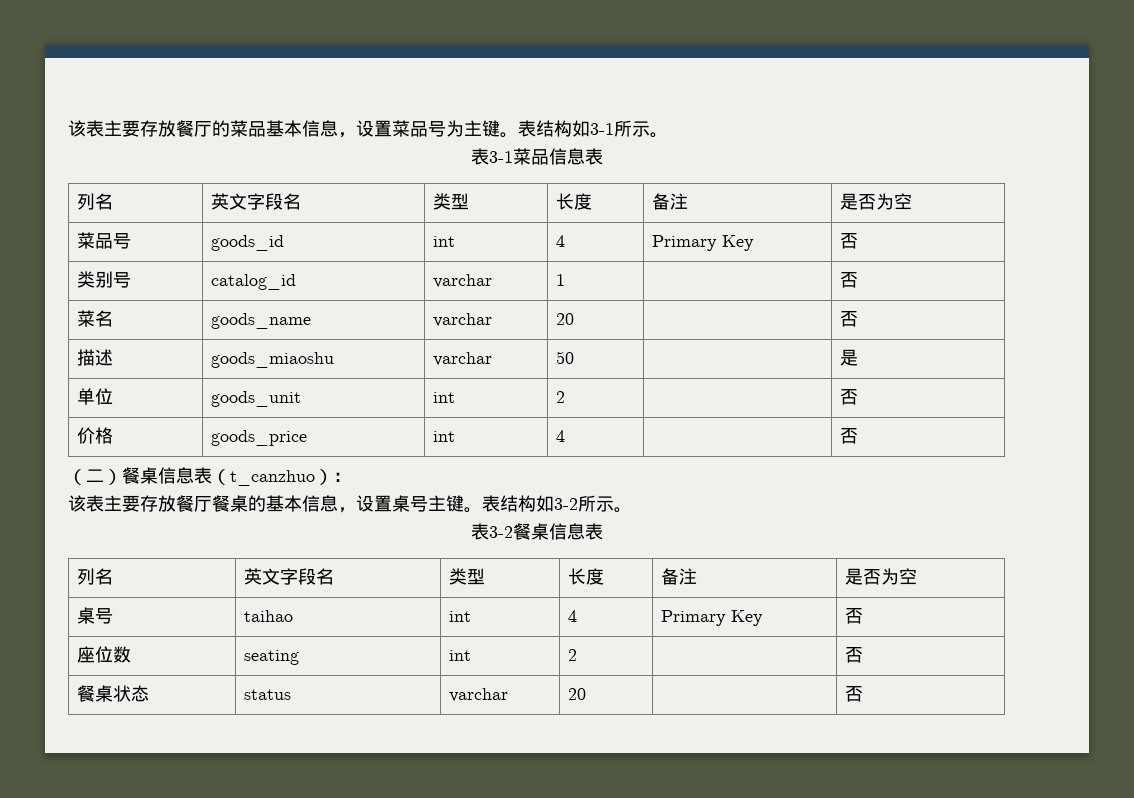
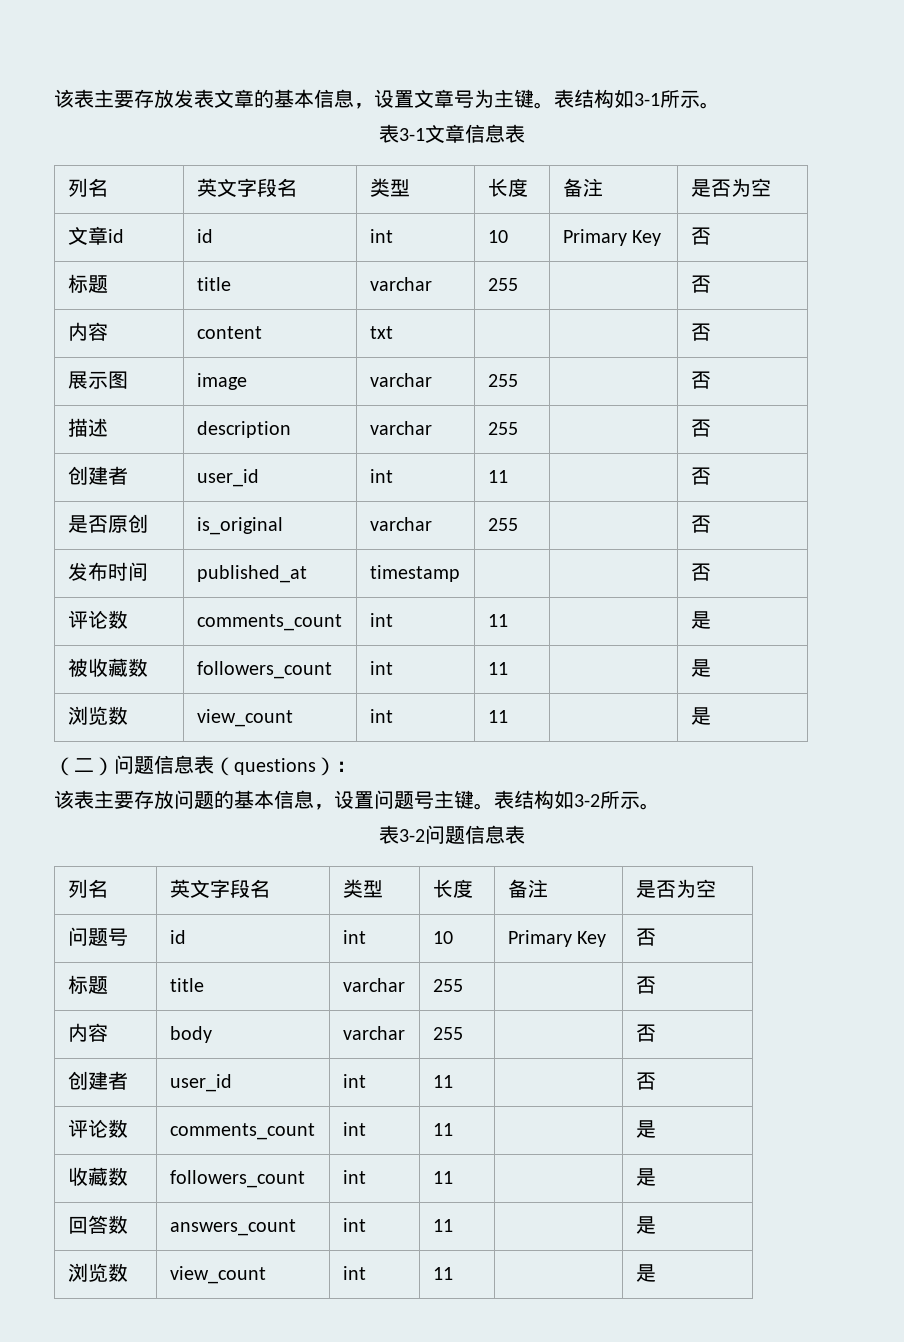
- 该表主要存放餐厅的菜品基本信息，设置菜品号为主键。
+ 该表主要存放发表文章的基本信息，设置文章号为主键。
- 表3-1菜品信息表
+ 表3-1文章信息表
- 菜品号 | goods_id | int | 4 | Primary Key | 否
- 类别号 | catalog_id | varchar | 1 | | 否
- 菜名 | goods_name | varchar | 20 | | 否
+ 文章id | id | int | 10 | Primary Key | 否
+ 标题 | title | varchar | 255 | | 否
+ 内容 | content | txt | | | 否
+ 展示图 | image | varchar | 255 | | 否
- 描述 | goods_miaoshu | varchar | 50 | | 是
- 单位 | goods_unit | int | 2 | | 否
- 价格 | goods_price | int | 4 | | 否
+ 描述 | description | varchar | 255 | | 否
+ 创建者 | user_id | int | 11 | | 否
+ 是否原创 | is_original | varchar | 255 | | 否
+ 发布时间 | published_at | timestamp | | | 否
+ 评论数 | comments_count | int | 11 | | 是
+ 被收藏数 | followers_count | int | 11 | | 是
+ 浏览数 | view_count | int | 11 | | 是
- （二）餐桌信息表（t_canzhuo）：
+ （二）问题信息表（questions）：
- 该表主要存放餐厅餐桌的基本信息，设置桌号主键。
+ 该表主要存放问题的基本信息，设置问题号主键。
- 表3-2餐桌信息表
+ 表3-2问题信息表
- 桌号 | taihao | int | 4 | Primary Key | 否
- 座位数 | seating | int | 2 | | 否
- 餐桌状态 | status | varchar | 20 | | 否
+ 问题号 | id | int | 10 | Primary Key | 否
+ 标题 | title | varchar | 255 | | 否
+ 内容 | body | varchar | 255 | | 否
+ 创建者 | user_id | int | 11 | | 否
+ 评论数 | comments_count | int | 11 | | 是
+ 收藏数 | followers_count | int | 11 | | 是
+ 回答数 | answers_count | int | 11 | | 是
+ 浏览数 | view_count | int | 11 | | 是

